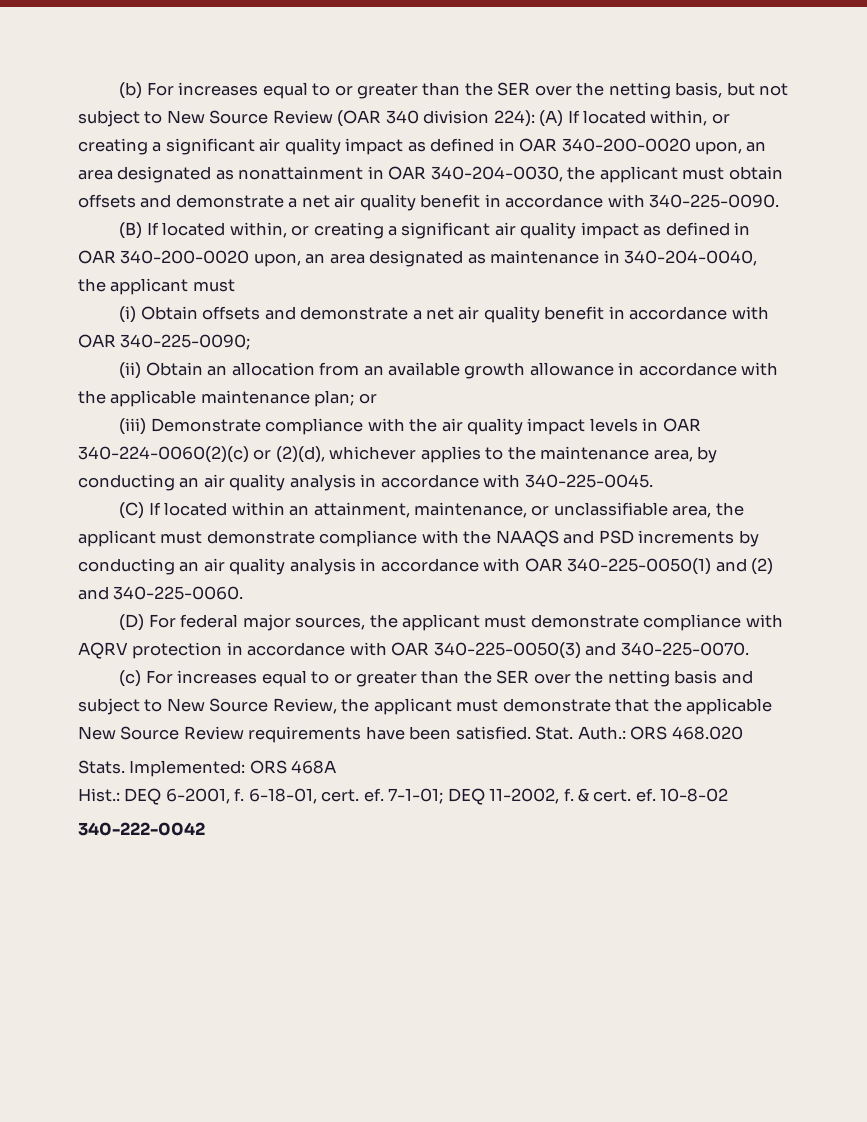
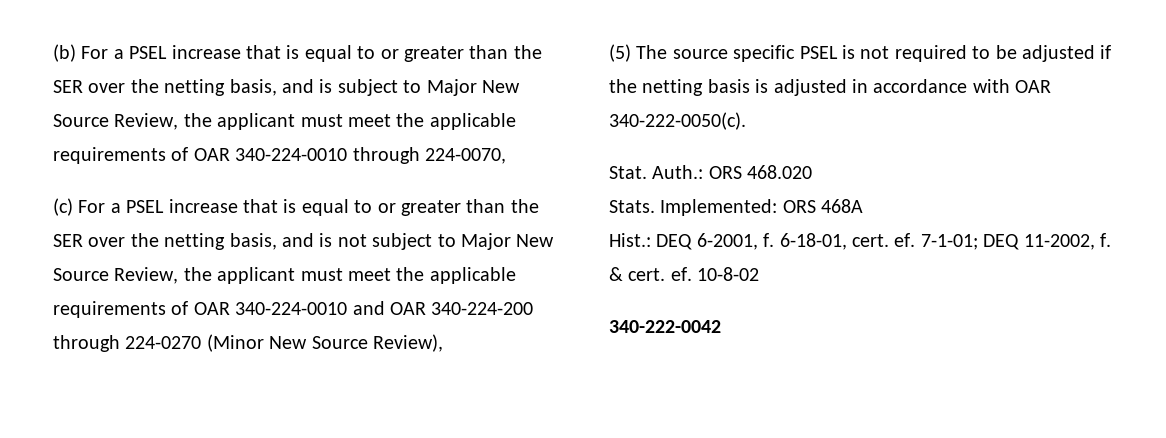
- (b) For increases equal to or greater than the SER over the netting basis, but not subject to New Source Review (OAR 340 division 224): (A) If located within, or creating a significant air quality impact as defined in OAR 340-200-0020 upon, an area designated as nonattainment in OAR 340-204-0030, the applicant must obtain offsets and demonstrate a net air quality benefit in accordance with 340-225-0090.
- (B) If located within, or creating a significant air quality impact as defined in OAR 340-200-0020 upon, an area designated as maintenance in 340-204-0040, the applicant must
- (i) Obtain offsets and demonstrate a net air quality benefit in accordance with OAR 340-225-0090;
- (ii) Obtain an allocation from an available growth allowance in accordance with the applicable maintenance plan; or
- (iii) Demonstrate compliance with the air quality impact levels in OAR 340-224-0060(2)(c) or (2)(d), whichever applies to the maintenance area, by conducting an air quality analysis in accordance with 340-225-0045.
- (C) If located within an attainment, maintenance, or unclassifiable area, the applicant must demonstrate compliance with the NAAQS and PSD increments by conducting an air quality analysis in accordance with OAR 340-225-0050(1) and (2) and 340-225-0060.
- (D) For federal major sources, the applicant must demonstrate compliance with AQRV protection in accordance with OAR 340-225-0050(3) and 340-225-0070.
- (c) For increases equal to or greater than the SER over the netting basis and subject to New Source Review, the applicant must demonstrate that the applicable New Source Review requirements have been satisfied. Stat.
+ (b) For a PSEL increase that is equal to or greater than the SER over the netting basis, and is subject to Major New Source Review, the applicant must meet the applicable requirements of OAR 340-224-0010 through 224-0070,
+ (c) For a PSEL increase that is equal to or greater than the SER over the netting basis, and is not subject to Major New Source Review, the applicant must meet the applicable requirements of OAR 340-224-0010 and OAR 340-224-200 through 224-0270 (Minor New Source Review),
+ (5) The source specific PSEL is not required to be adjusted if the netting basis is adjusted in accordance with OAR 340-222-0050(c).
+ Stat.

